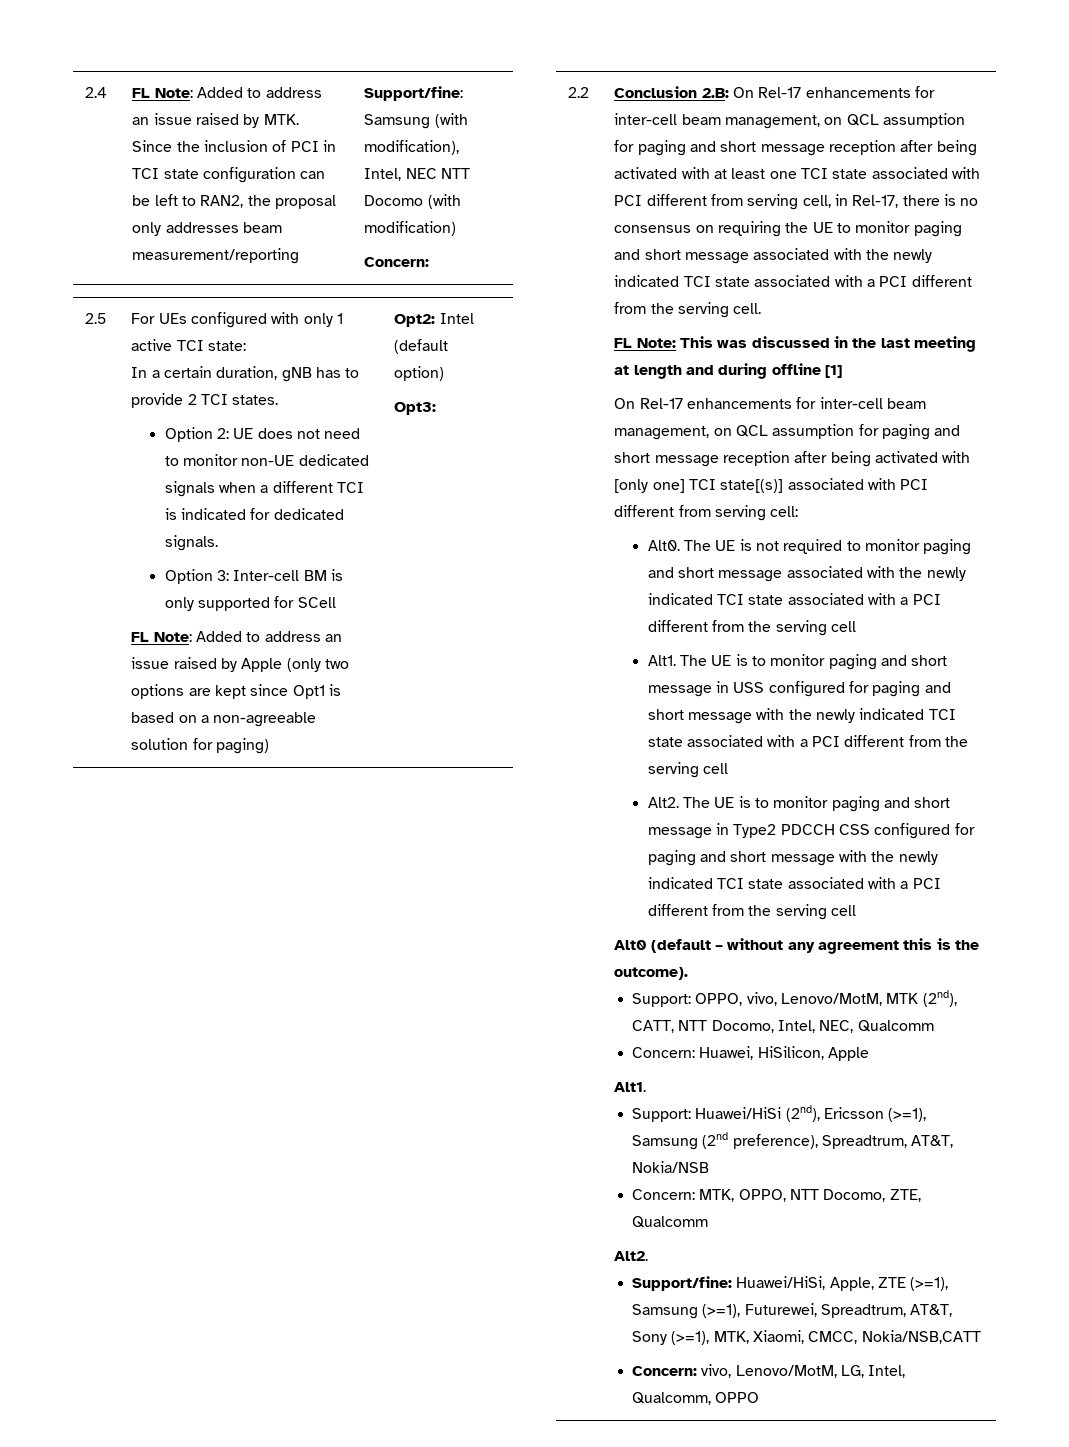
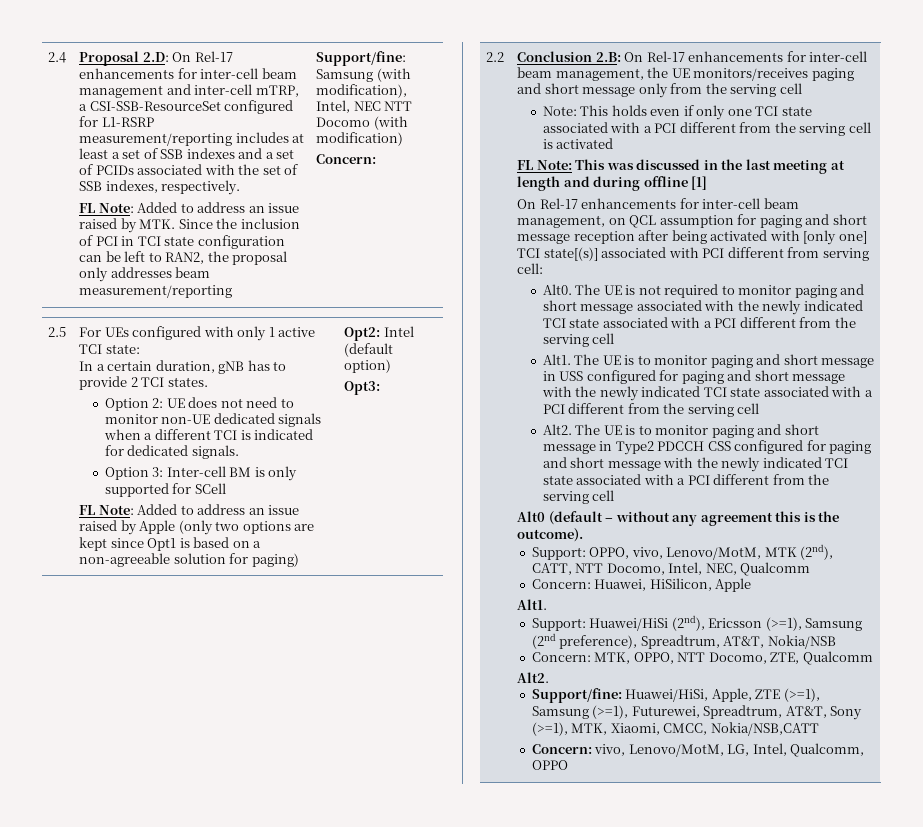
+ Proposal 2.D: On Rel-17 enhancements for inter-cell beam management and inter-cell mTRP, a CSI-SSB-ResourceSet configured for L1-RSRP measurement/reporting includes at least a set of SSB indexes and a set of PCIDs associated with the set of SSB indexes, respectively.
- Conclusion 2.B: On Rel-17 enhancements for inter-cell beam management, on QCL assumption for paging and short message reception after being activated with at least one TCI state associated with PCI different from serving cell, in Rel-17, there is no consensus on requiring the UE to monitor paging and short message associated with the newly indicated TCI state associated with a PCI different from the serving cell.
+ Conclusion 2.B: On Rel-17 enhancements for inter-cell beam management, the UE monitors/receives paging and short message only from the serving cell
+ Note: This holds even if only one TCI state associated with a PCI different from the serving cell is activated

